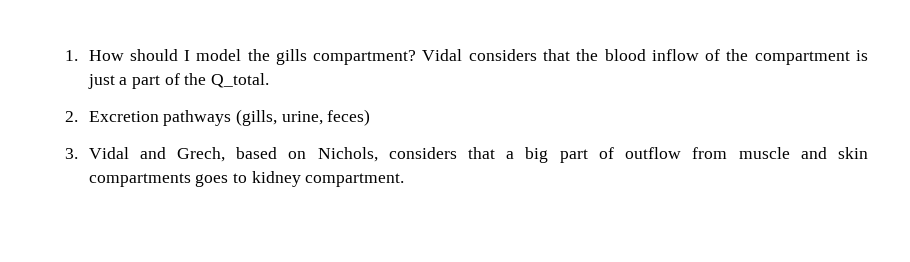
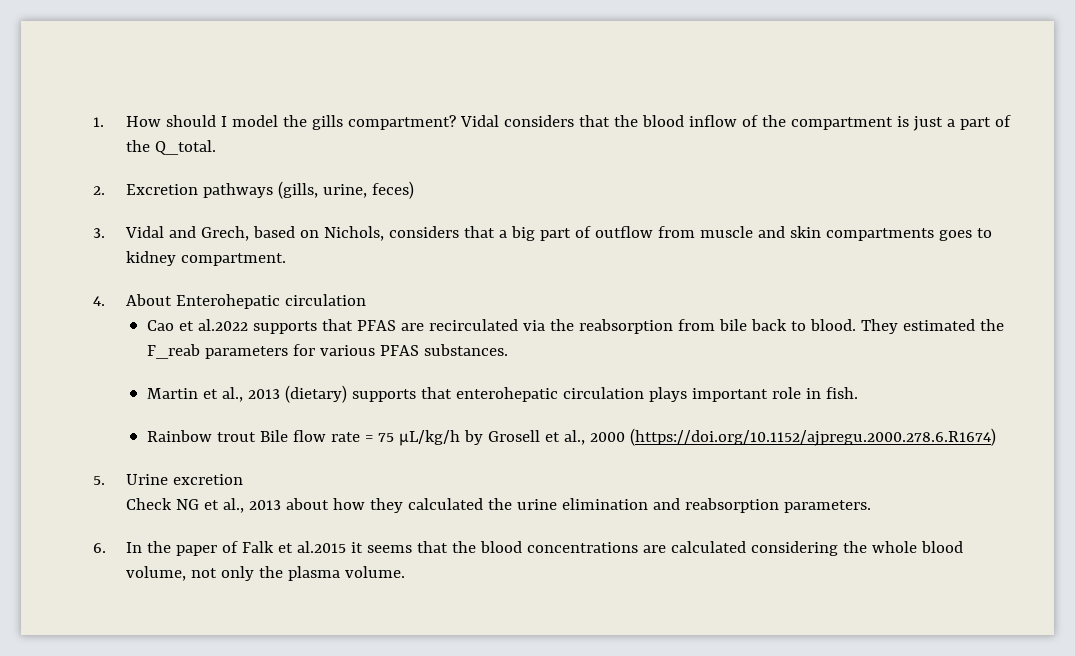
+ 4. About Enterohepatic circulation
+ Cao et al.2022 supports that PFAS are recirculated via the reabsorption from bile back to blood. They estimated the F_reab parameters for various PFAS substances.
+ Martin et al., 2013 (dietary) supports that enterohepatic circulation plays important role in fish.
+ Rainbow trout Bile flow rate = 75 μL/kg/h by Grosell et al., 2000 (https://doi.org/10.1152/ajpregu.2000.278.6.R1674)
+ 5. Urine excretion
+ Check NG et al., 2013 about how they calculated the urine elimination and reabsorption parameters.
+ 6. In the paper of Falk et al.2015 it seems that the blood concentrations are calculated considering the whole blood volume, not only the plasma volume.

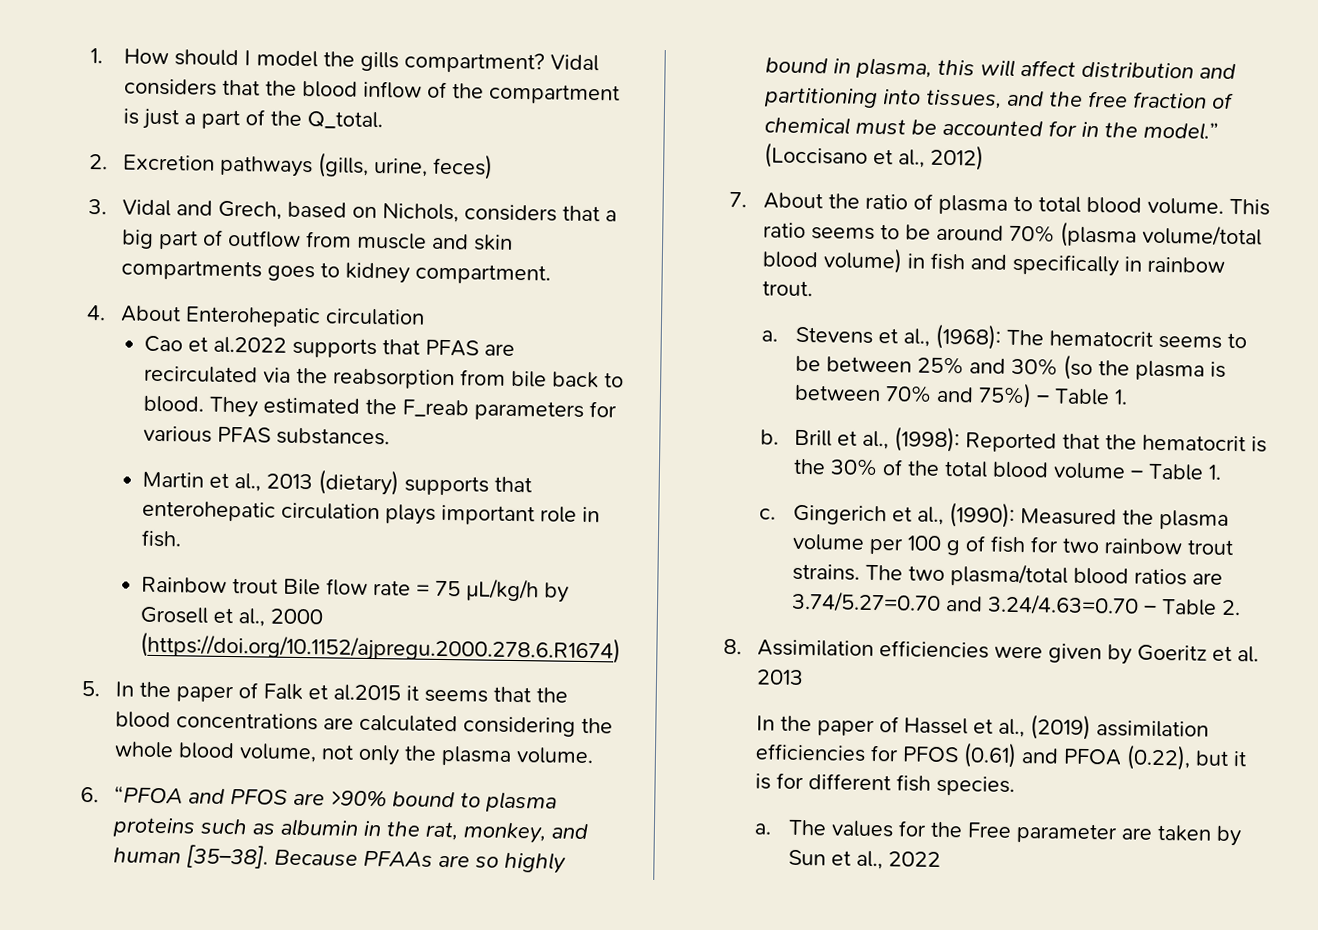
- 5. Urine excretion
- Check NG et al., 2013 about how they calculated the urine elimination and reabsorption parameters.
- 6. In the paper of Falk et al.2015 it seems that the blood concentrations are calculated considering the whole blood volume, not only the plasma volume.
+ 5. In the paper of Falk et al.2015 it seems that the blood concentrations are calculated considering the whole blood volume, not only the plasma volume.
+ 6. “PFOA and PFOS are >90% bound to plasma proteins such as albumin in the rat, monkey, and human [35–38]. Because PFAAs are so highly bound in plasma, this will affect distribution and partitioning into tissues, and the free fraction of chemical must be accounted for in the model.” (Loccisano et al., 2012)
+ 7. About the ratio of plasma to total blood volume. This ratio seems to be around 70% (plasma volume/total blood volume) in fish and specifically in rainbow trout.
+ a. Stevens et al., (1968): The hematocrit seems to be between 25% and 30% (so the plasma is between 70% and 75%) – Table 1.
+ b. Brill et al., (1998): Reported that the hematocrit is the 30% of the total blood volume – Table 1.
+ c. Gingerich et al., (1990): Measured the plasma volume per 100 g of fish for two rainbow trout strains. The two plasma/total blood ratios are 3.74/5.27=0.70 and 3.24/4.63=0.70 – Table 2.
+ 8. Assimilation efficiencies were given by Goeritz et al. 2013
+ In the paper of Hassel et al., (2019) assimilation efficiencies for PFOS (0.61) and PFOA (0.22), but it is for different fish species.
+ a. The values for the Free parameter are taken by Sun et al., 2022

